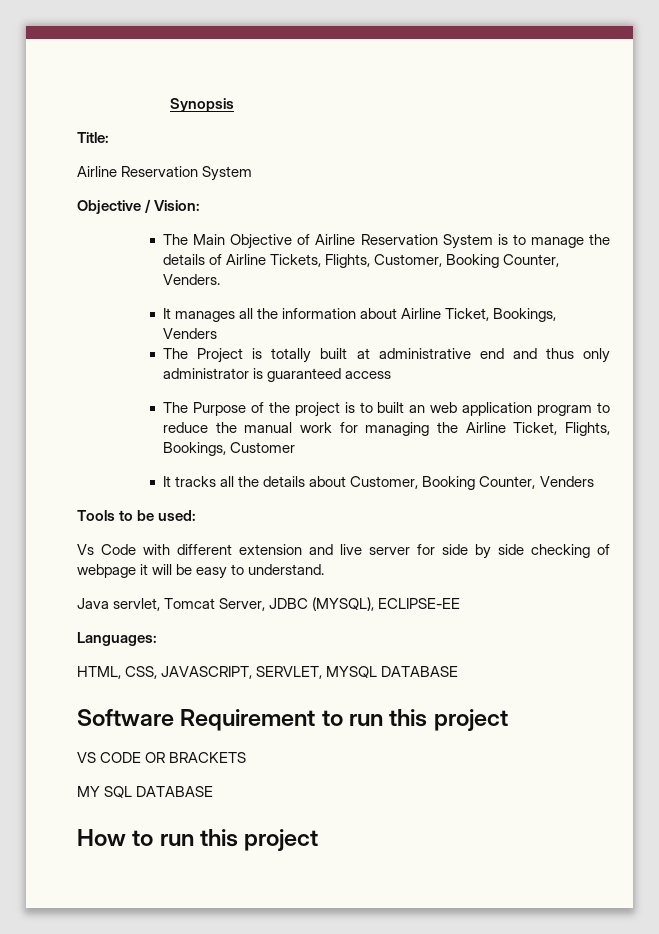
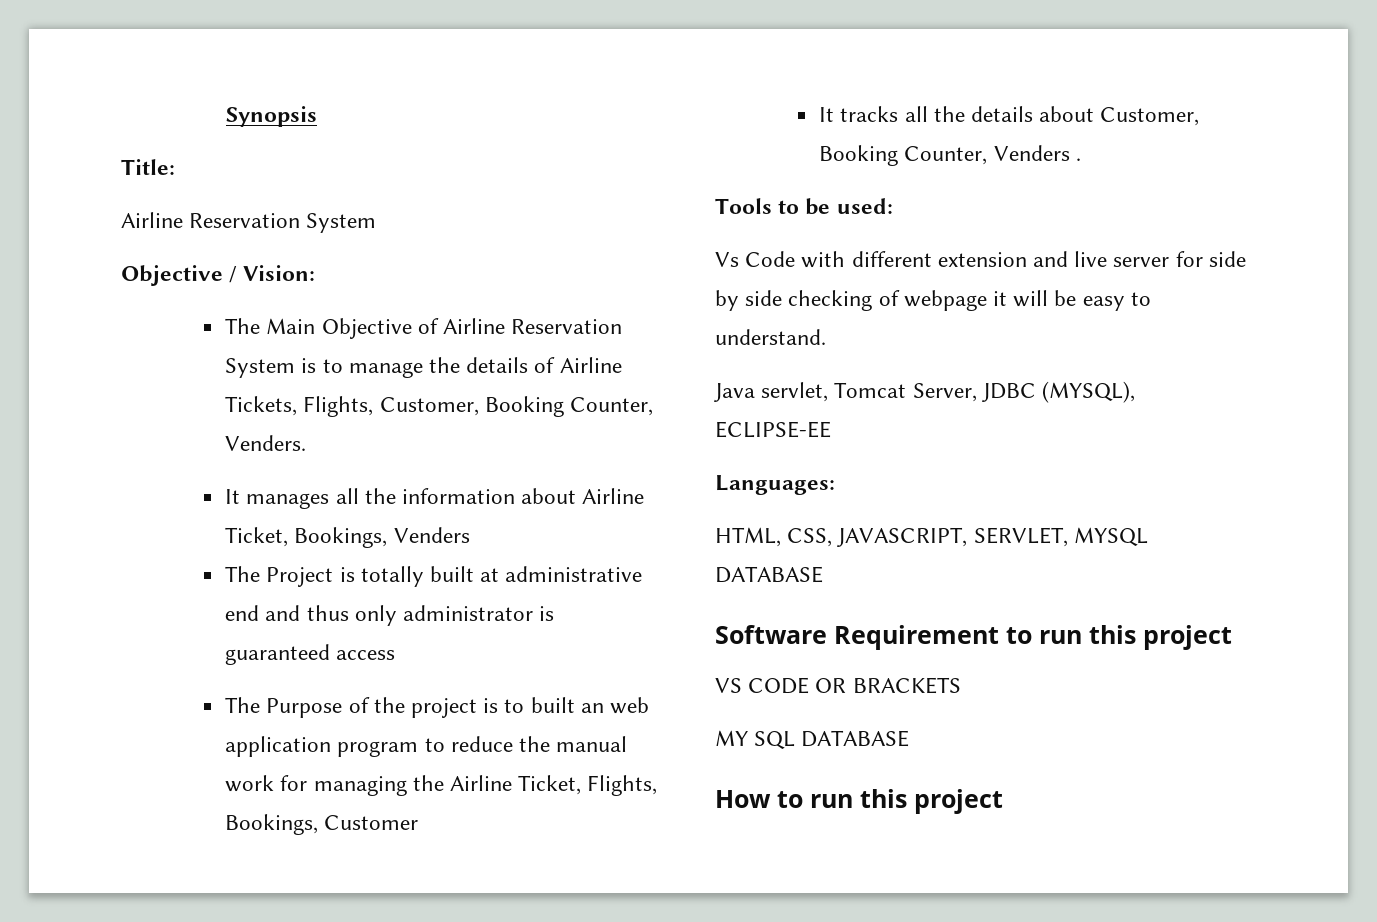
- It tracks all the details about Customer, Booking Counter, Venders
+ It tracks all the details about Customer, Booking Counter, Venders .

